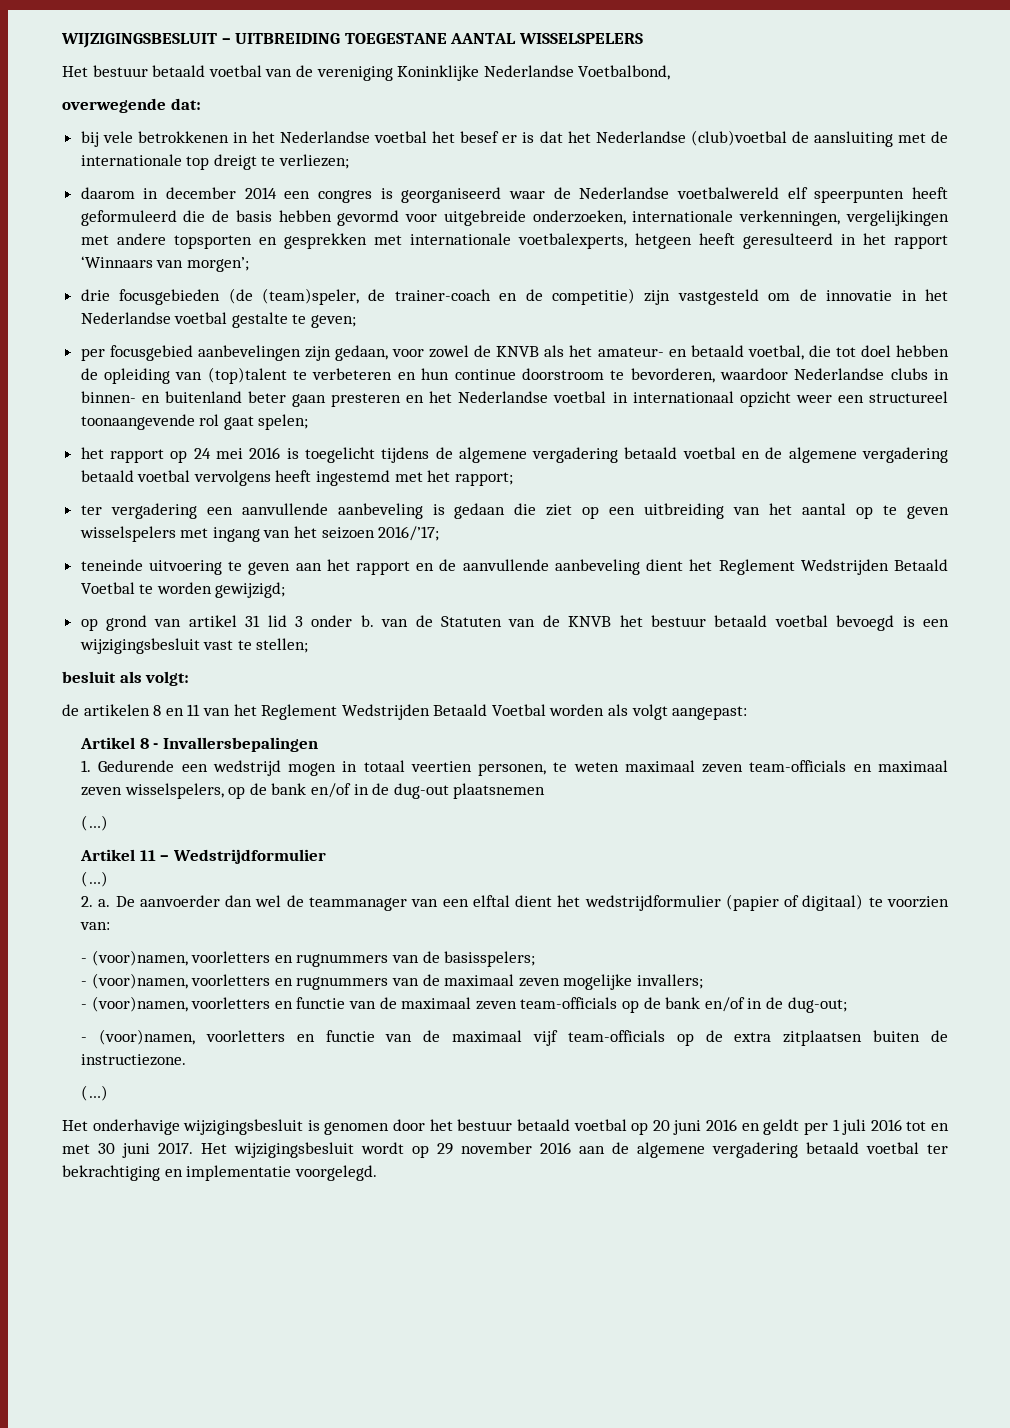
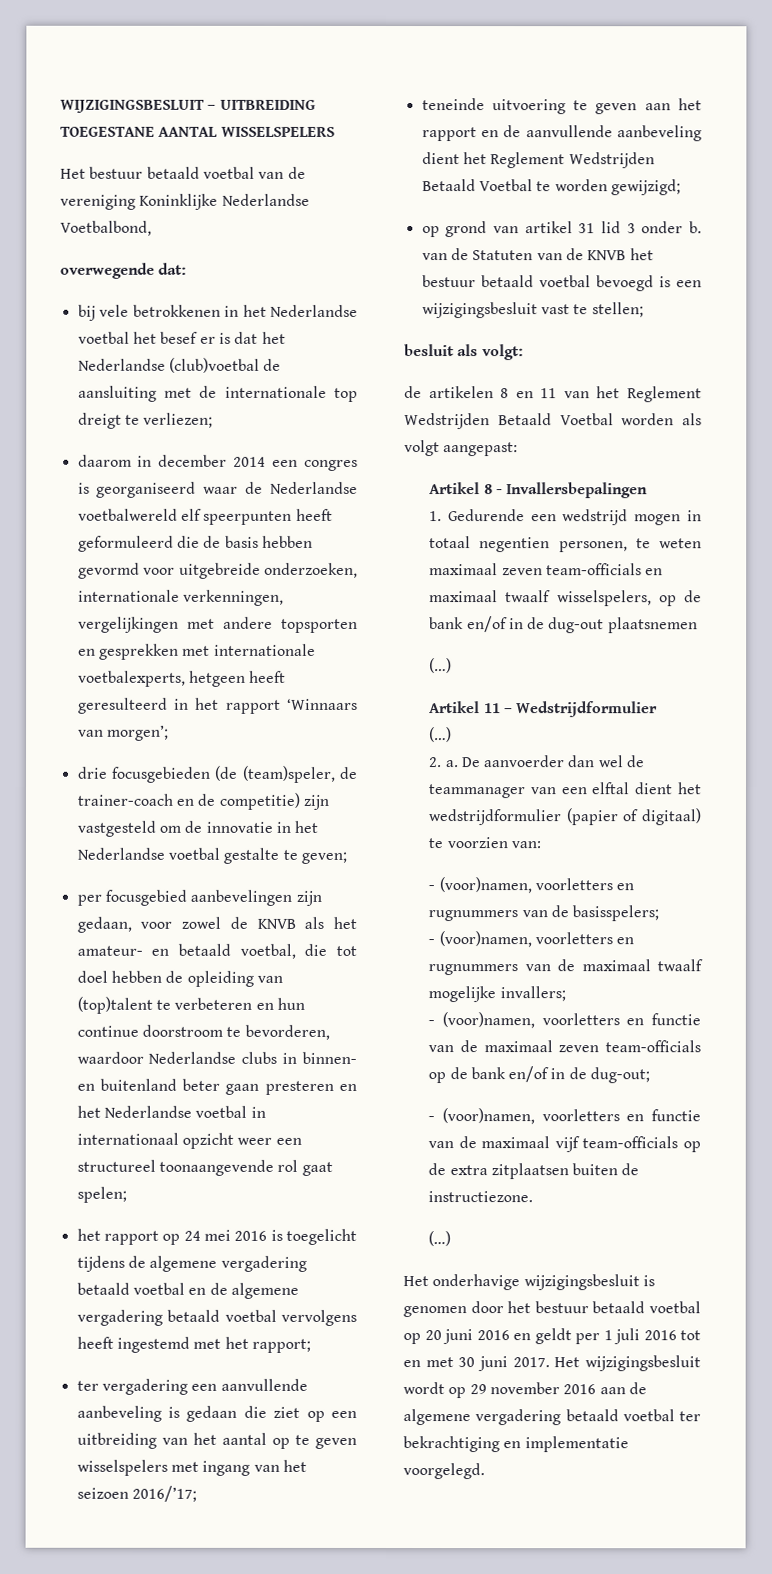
- 1. Gedurende een wedstrijd mogen in totaal veertien personen, te weten maximaal zeven team-officials en maximaal zeven wisselspelers, op de bank en/of in de dug-out plaatsnemen
+ 1. Gedurende een wedstrijd mogen in totaal negentien personen, te weten maximaal zeven team-officials en maximaal twaalf wisselspelers, op de bank en/of in de dug-out plaatsnemen
- - (voor)namen, voorletters en rugnummers van de maximaal zeven mogelijke invallers;
+ - (voor)namen, voorletters en rugnummers van de maximaal twaalf mogelijke invallers;

